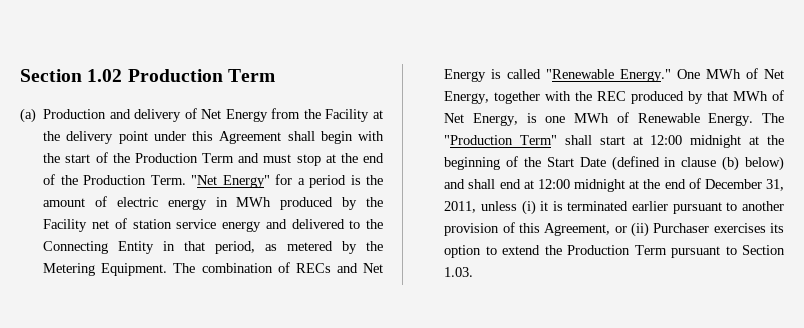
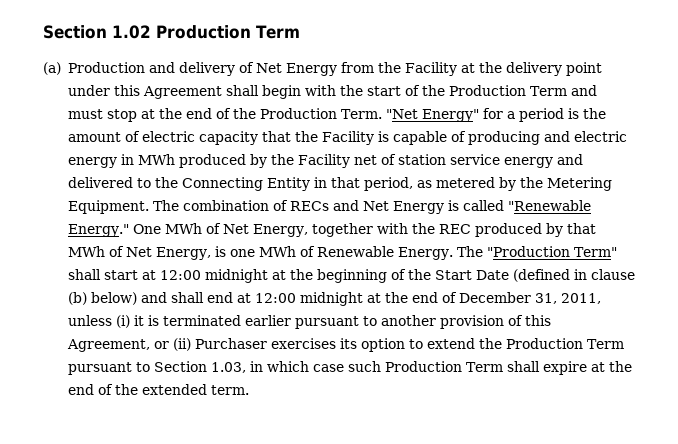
- "Net Energy" for a period is the amount of electric energy in MWh produced by the Facility net of station service energy and delivered to the Connecting Entity in that period, as metered by the Metering Equipment.
+ "Net Energy" for a period is the amount of electric capacity that the Facility is capable of producing and electric energy in MWh produced by the Facility net of station service energy and delivered to the Connecting Entity in that period, as metered by the Metering Equipment.
- The "Production Term" shall start at 12:00 midnight at the beginning of the Start Date (defined in clause (b) below) and shall end at 12:00 midnight at the end of December 31, 2011, unless (i) it is terminated earlier pursuant to another provision of this Agreement, or (ii) Purchaser exercises its option to extend the Production Term pursuant to Section 1.03.
+ The "Production Term" shall start at 12:00 midnight at the beginning of the Start Date (defined in clause (b) below) and shall end at 12:00 midnight at the end of December 31, 2011, unless (i) it is terminated earlier pursuant to another provision of this Agreement, or (ii) Purchaser exercises its option to extend the Production Term pursuant to Section 1.03, in which case such Production Term shall expire at the end of the extended term.

